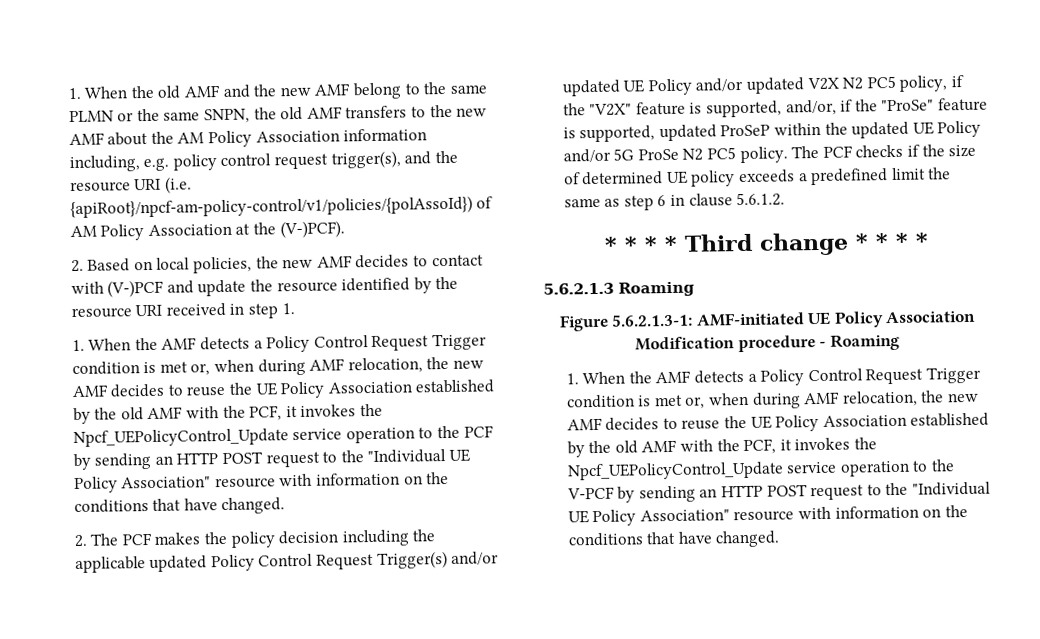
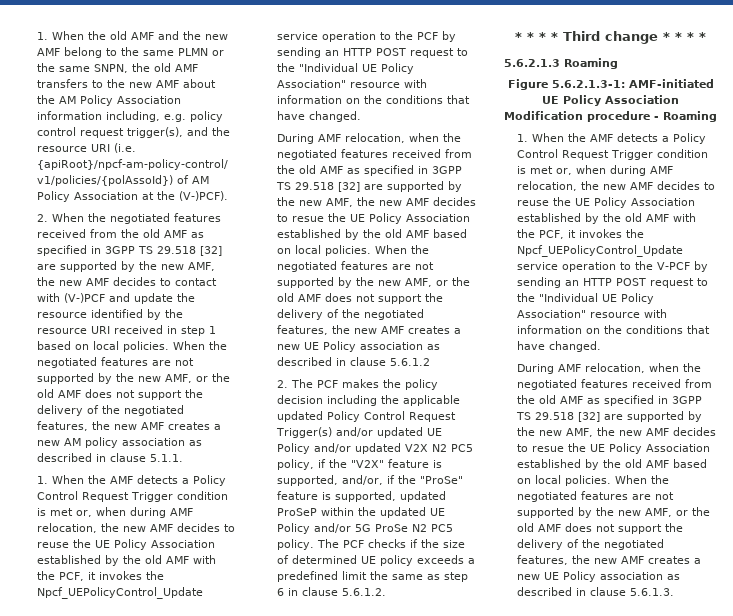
- 2. Based on local policies, the new AMF decides to contact with (V-)PCF and update the resource identified by the resource URI received in step 1.
+ 2. When the negotiated features received from the old AMF as specified in 3GPP TS 29.518 [32] are supported by the new AMF, the new AMF decides to contact with (V-)PCF and update the resource identified by the resource URI received in step 1 based on local policies. When the negotiated features are not supported by the new AMF, or the old AMF does not support the delivery of the negotiated features, the new AMF creates a new AM policy association as described in clause 5.1.1.
+ During AMF relocation, when the negotiated features received from the old AMF as specified in 3GPP TS 29.518 [32] are supported by the new AMF, the new AMF decides to resue the UE Policy Association established by the old AMF based on local policies. When the negotiated features are not supported by the new AMF, or the old AMF does not support the delivery of the negotiated features, the new AMF creates a new UE Policy association as described in clause 5.6.1.2
+ During AMF relocation, when the negotiated features received from the old AMF as specified in 3GPP TS 29.518 [32] are supported by the new AMF, the new AMF decides to resue the UE Policy Association established by the old AMF based on local policies. When the negotiated features are not supported by the new AMF, or the old AMF does not support the delivery of the negotiated features, the new AMF creates a new UE Policy association as described in clause 5.6.1.3.

